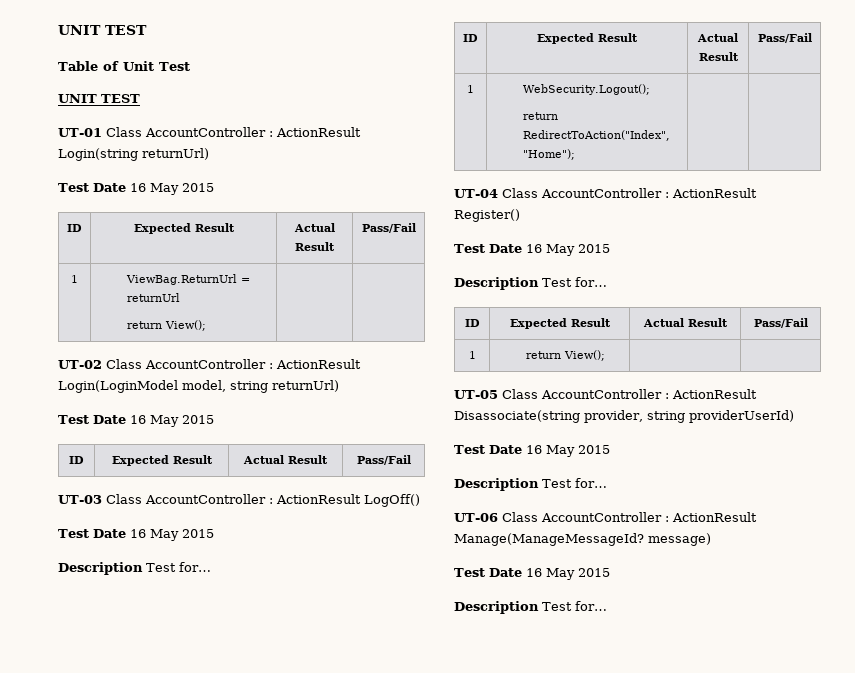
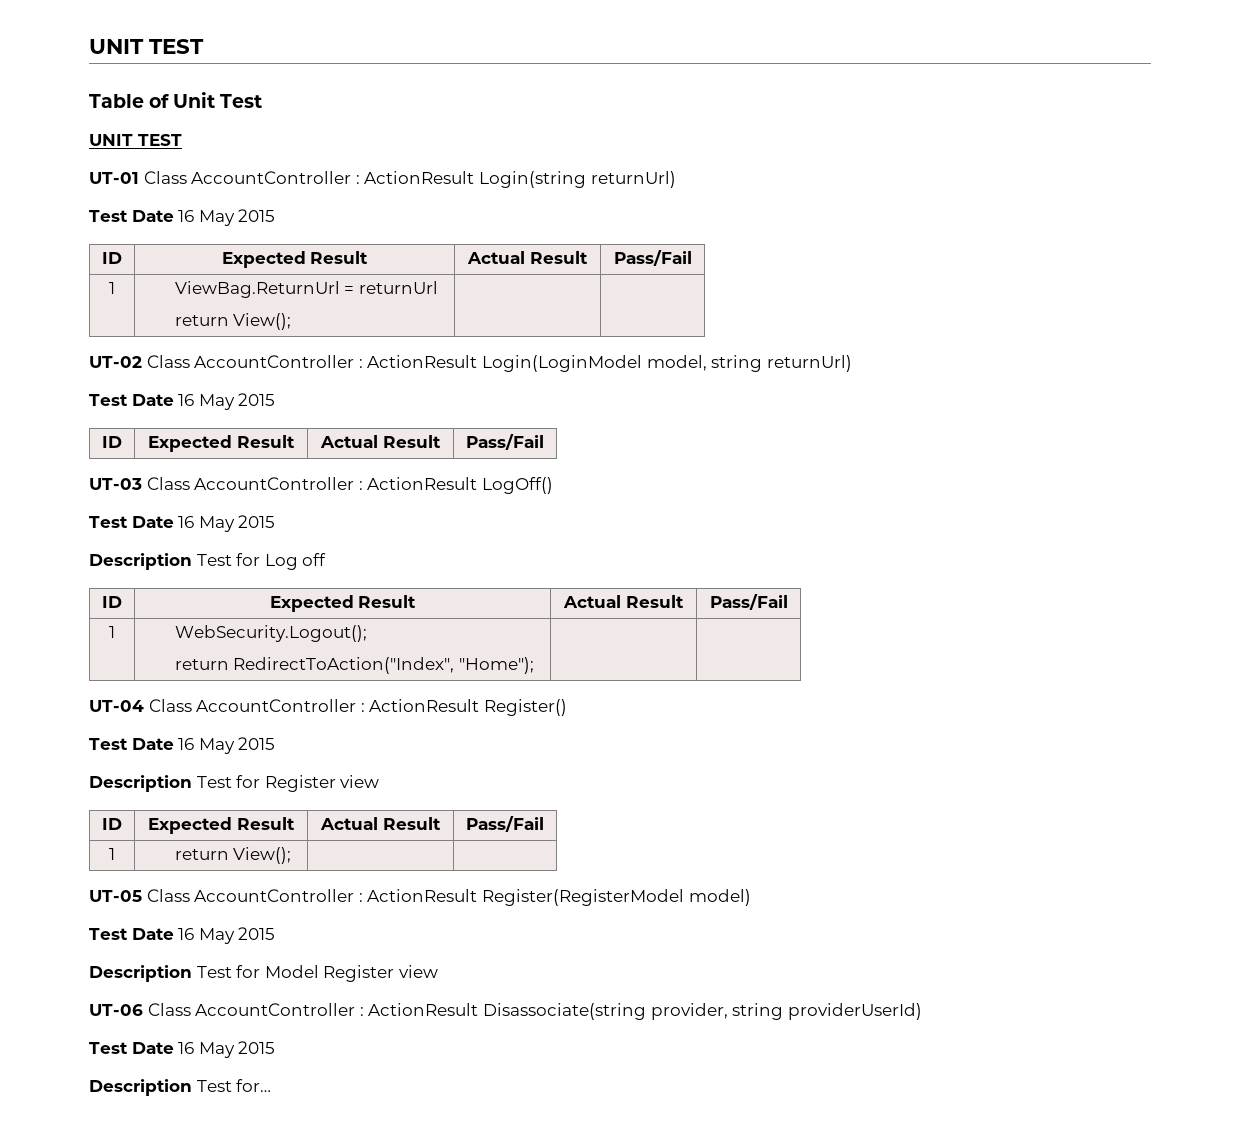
  UT-03 Class AccountController : ActionResult LogOff()
  Test Date 16 May 2015
- Description Test for…
+ Description Test for Log off
  UT-04 Class AccountController : ActionResult Register()
  Test Date 16 May 2015
- Description Test for…
+ Description Test for Register view
- UT-05 Class AccountController : ActionResult Disassociate(string provider, string providerUserId)
+ UT-05 Class AccountController : ActionResult Register(RegisterModel model)
+ Test Date 16 May 2015
+ Description Test for Model Register view
+ UT-06 Class AccountController : ActionResult Disassociate(string provider, string providerUserId)
- UT-06 Class AccountController : ActionResult Manage(ManageMessageId? message)
- Test Date 16 May 2015
- Description Test for…

